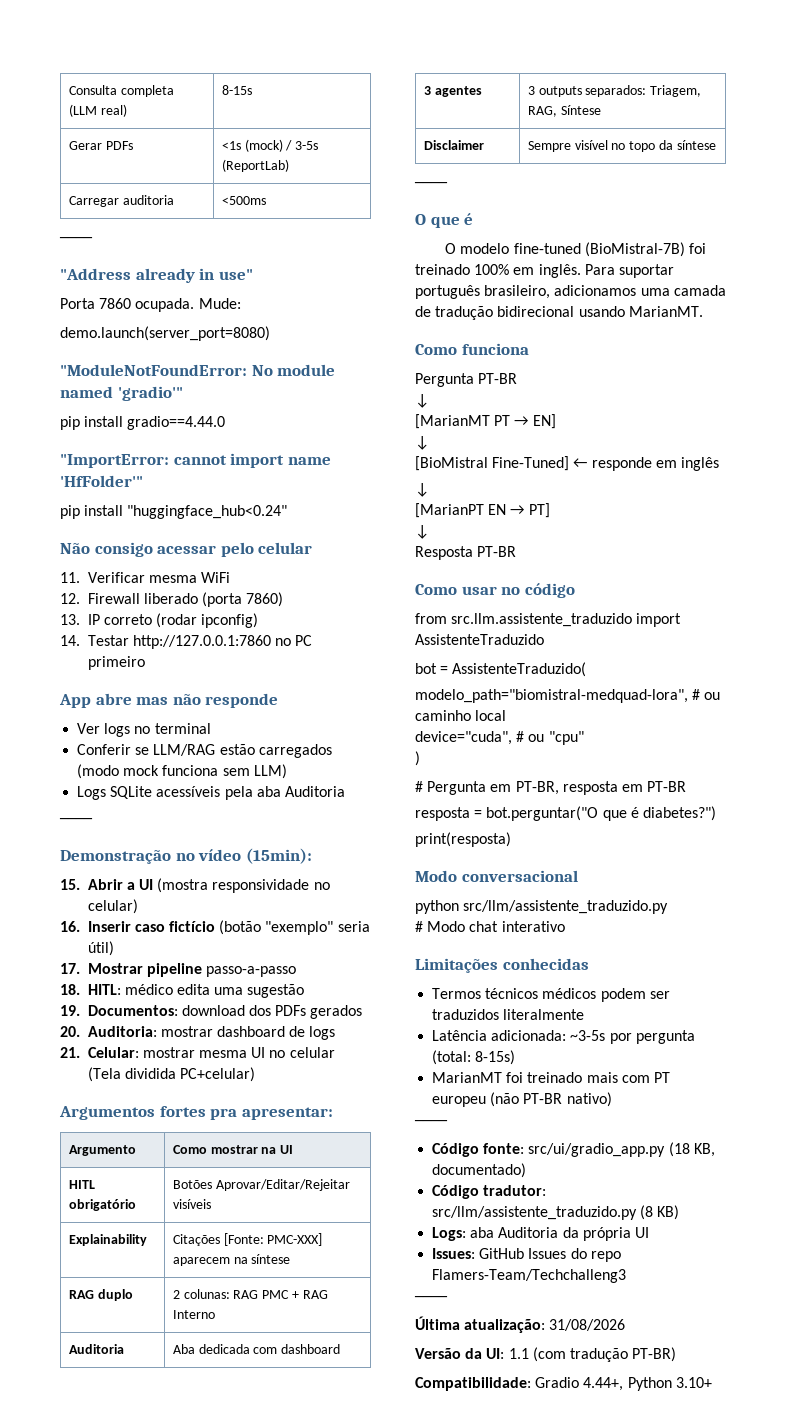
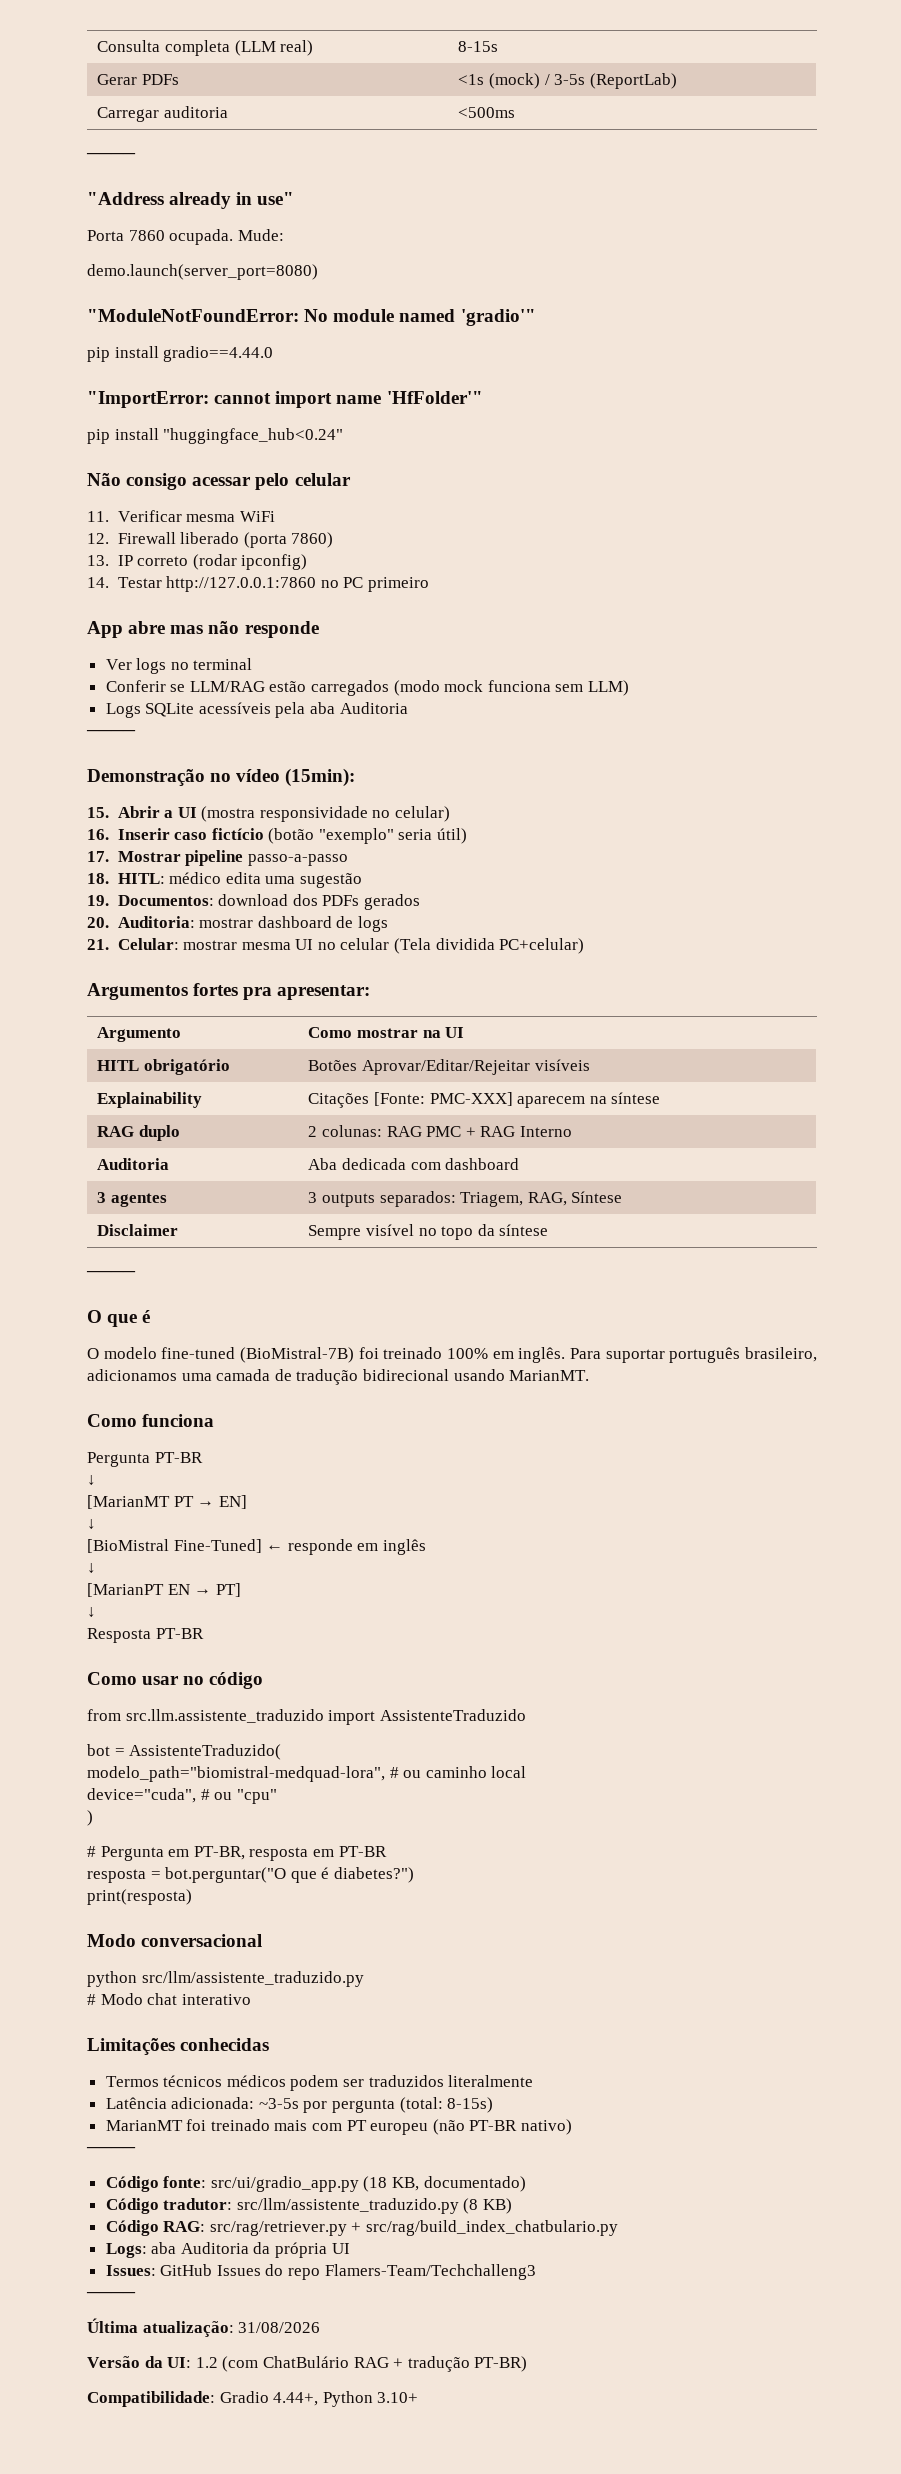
+ Código RAG: src/rag/retriever.py + src/rag/build_index_chatbulario.py
- Versão da UI: 1.1 (com tradução PT-BR)
+ Versão da UI: 1.2 (com ChatBulário RAG + tradução PT-BR)

